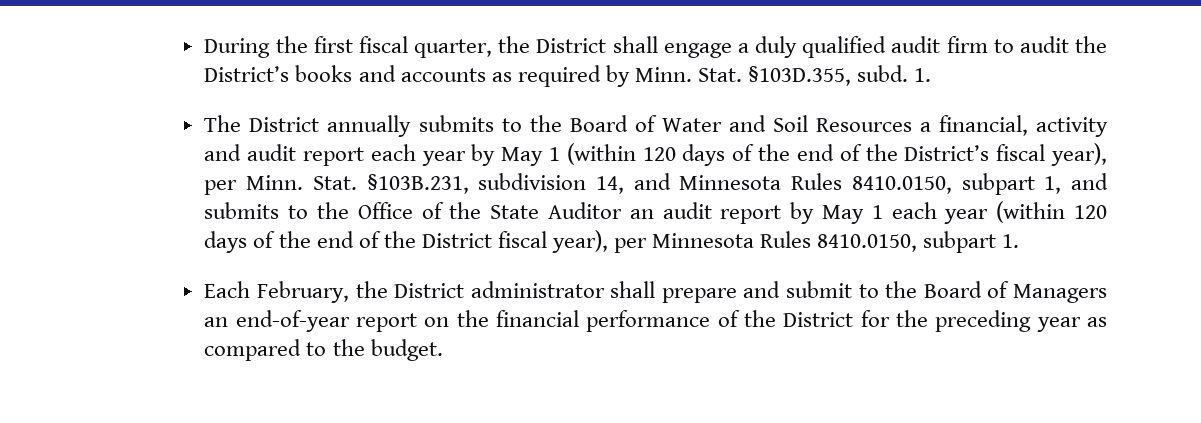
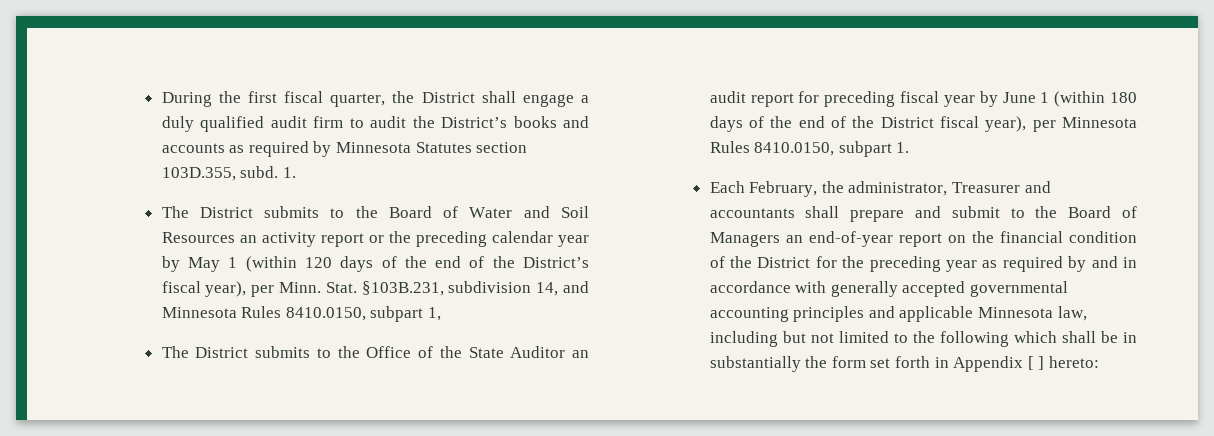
- During the first fiscal quarter, the District shall engage a duly qualified audit firm to audit the District’s books and accounts as required by Minn. Stat. §103D.355, subd.
+ During the first fiscal quarter, the District shall engage a duly qualified audit firm to audit the District’s books and accounts as required by Minnesota Statutes section 103D.355, subd.
- The District annually submits to the Board of Water and Soil Resources a financial, activity and audit report each year by May 1 (within 120 days of the end of the District’s fiscal year), per Minn.
+ The District submits to the Board of Water and Soil Resources an activity report or the preceding calendar year by May 1 (within 120 days of the end of the District’s fiscal year), per Minn.
- §103B.231, subdivision 14, and Minnesota Rules 8410.0150, subpart 1, and submits to the Office of the State Auditor an audit report by May 1 each year (within 120 days of the end of the District fiscal year), per Minnesota Rules 8410.0150, subpart 1.
+ §103B.231, subdivision 14, and Minnesota Rules 8410.0150, subpart 1,
+ The District submits to the Office of the State Auditor an audit report for preceding fiscal year by June 1 (within 180 days of the end of the District fiscal year), per Minnesota Rules 8410.0150, subpart 1.
- Each February, the District administrator shall prepare and submit to the Board of Managers an end-of-year report on the financial performance of the District for the preceding year as compared to the budget.
+ Each February, the administrator, Treasurer and accountants shall prepare and submit to the Board of Managers an end-of-year report on the financial condition of the District for the preceding year as required by and in accordance with generally accepted governmental accounting principles and applicable Minnesota law, including but not limited to the following which shall be in substantially the form set forth in Appendix [ ] hereto:

